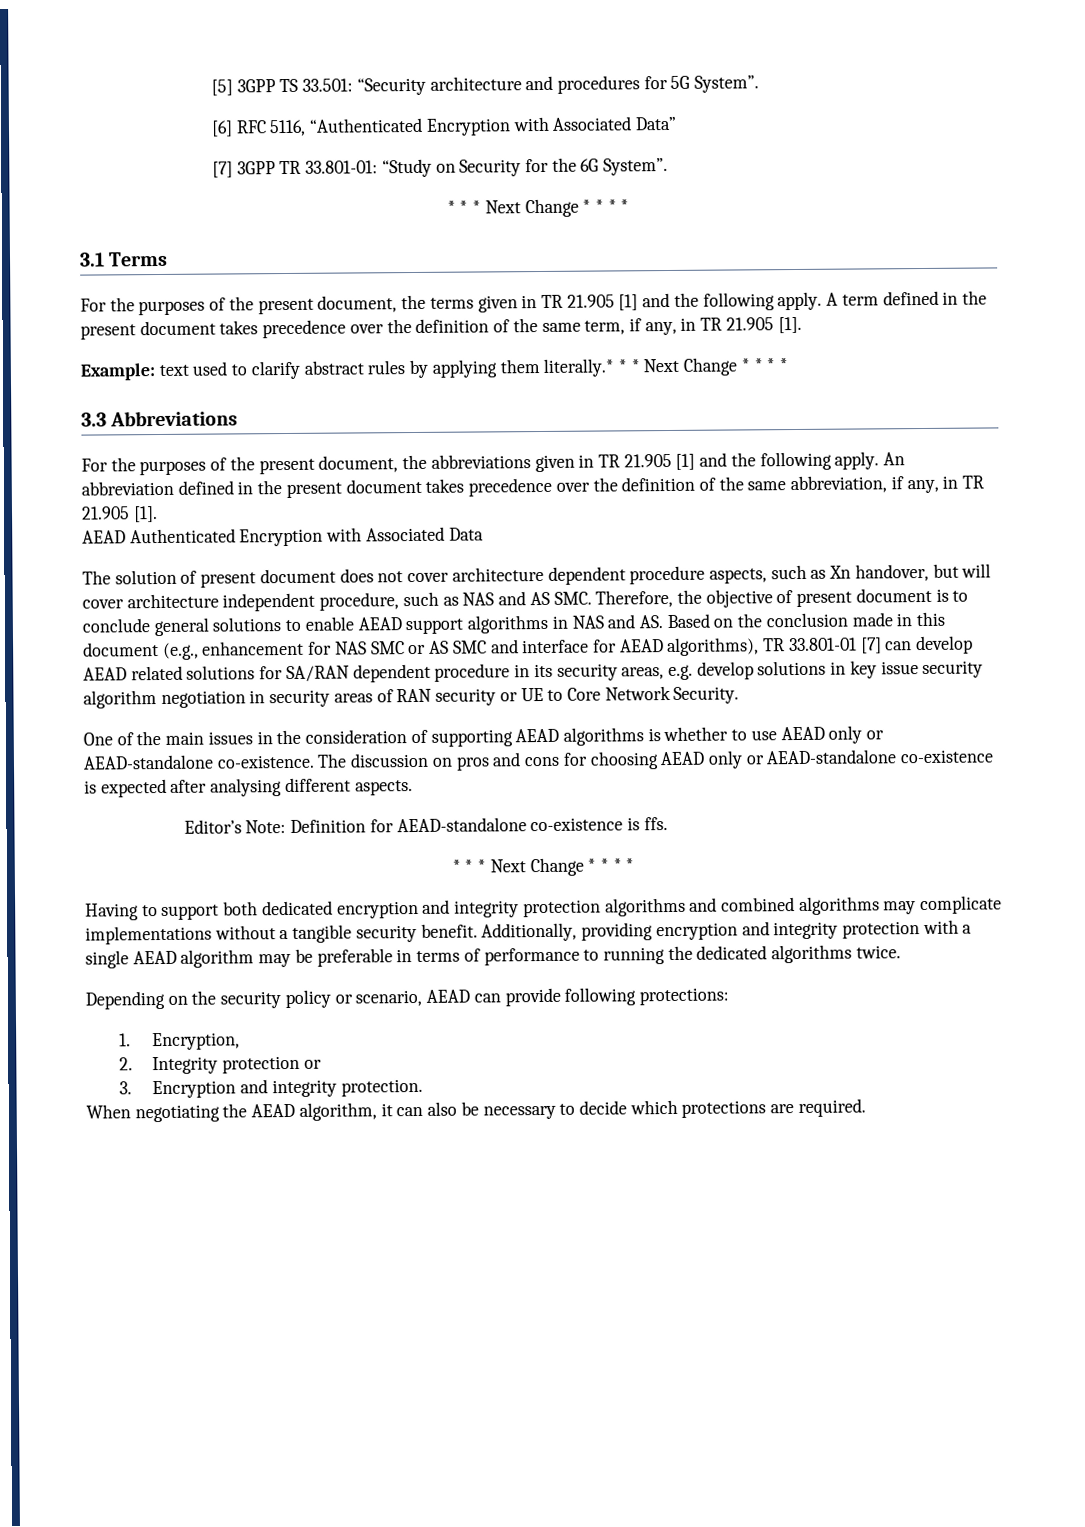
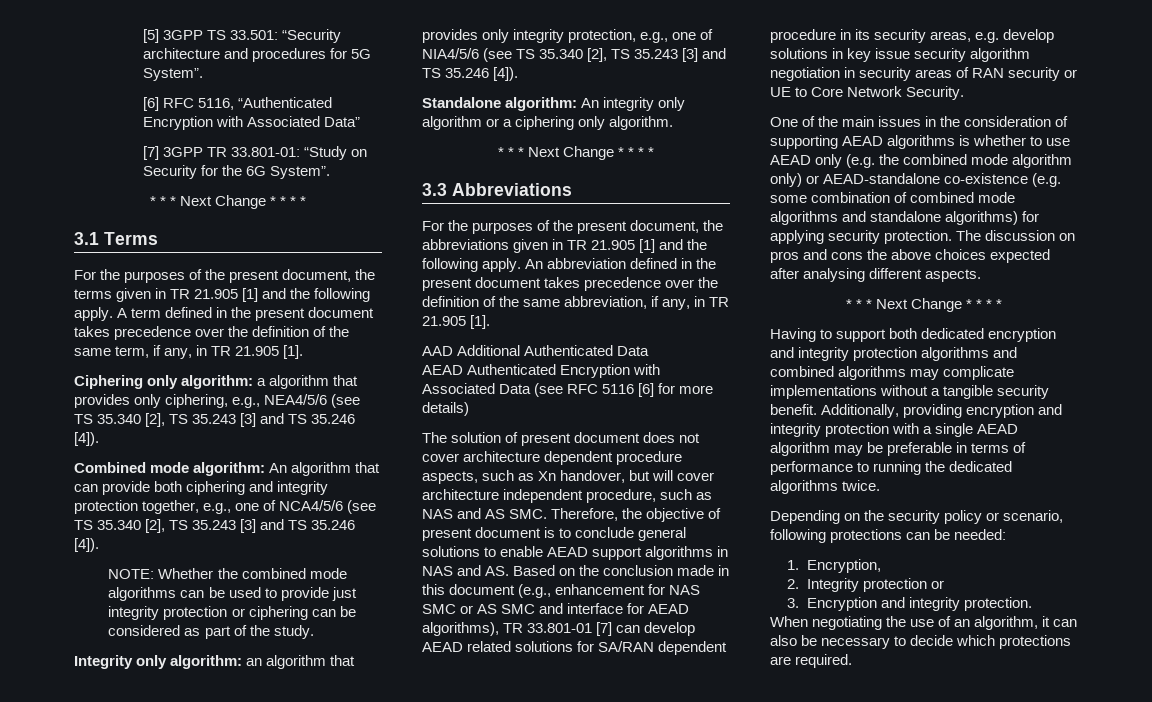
- Example: text used to clarify abstract rules by applying them literally.* * * Next Change * * * *
+ Ciphering only algorithm: a algorithm that provides only ciphering, e.g., NEA4/5/6 (see TS 35.340 [2], TS 35.243 [3] and TS 35.246 [4]).
+ Combined mode algorithm: An algorithm that can provide both ciphering and integrity protection together, e.g., one of NCA4/5/6 (see TS 35.340 [2], TS 35.243 [3] and TS 35.246 [4]).
+ NOTE: Whether the combined mode algorithms can be used to provide just integrity protection or ciphering can be considered as part of the study.
+ Integrity only algorithm: an algorithm that provides only integrity protection, e.g., one of NIA4/5/6 (see TS 35.340 [2], TS 35.243 [3] and TS 35.246 [4]).
+ Standalone algorithm: An integrity only algorithm or a ciphering only algorithm.
+ * * * Next Change * * * *
+ AAD Additional Authenticated Data
- AEAD Authenticated Encryption with Associated Data
+ AEAD Authenticated Encryption with Associated Data (see RFC 5116 [6] for more details)
- One of the main issues in the consideration of supporting AEAD algorithms is whether to use AEAD only or AEAD-standalone co-existence.
+ One of the main issues in the consideration of supporting AEAD algorithms is whether to use AEAD only (e.g. the combined mode algorithm only) or AEAD-standalone co-existence (e.g. some combination of combined mode algorithms and standalone algorithms) for applying security protection.
- The discussion on pros and cons for choosing AEAD only or AEAD-standalone co-existence is expected after analysing different aspects.
+ The discussion on pros and cons the above choices expected after analysing different aspects.
- Editor’s Note: Definition for AEAD-standalone co-existence is ffs.
- Depending on the security policy or scenario, AEAD can provide following protections:
+ Depending on the security policy or scenario, following protections can be needed:
- When negotiating the AEAD algorithm, it can also be necessary to decide which protections are required.
+ When negotiating the use of an algorithm, it can also be necessary to decide which protections are required.

